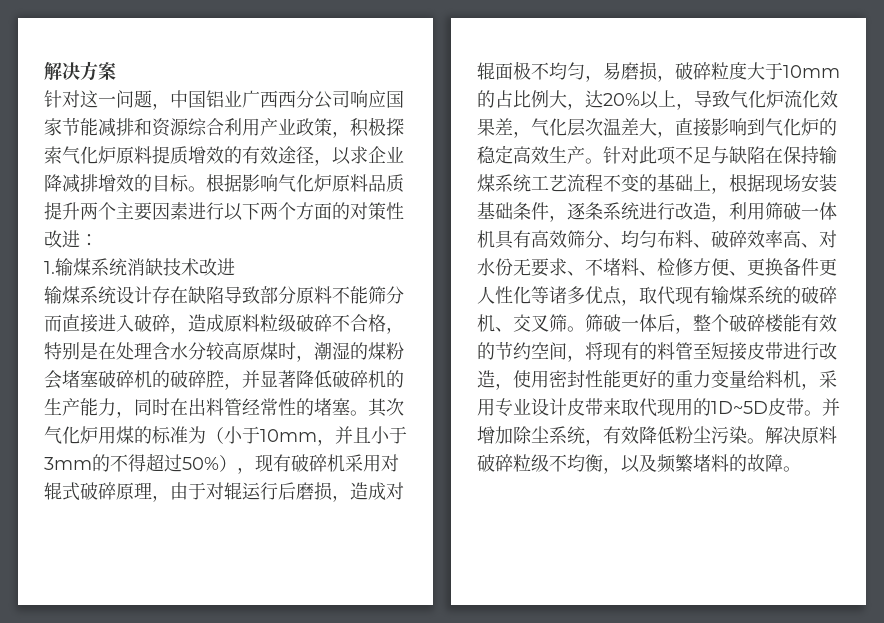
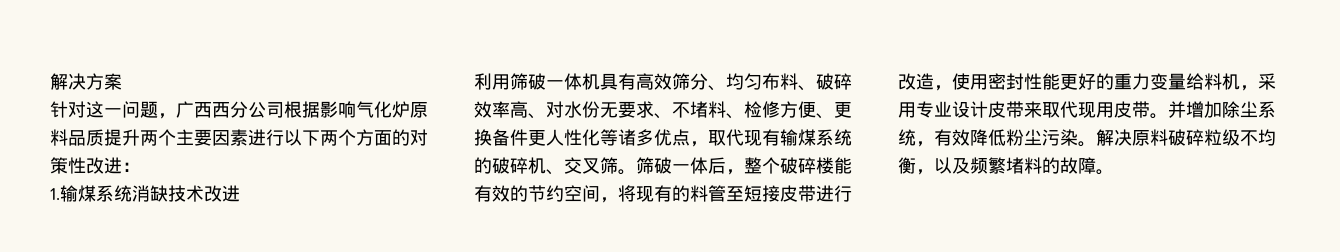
- 针对这一问题，中国铝业广西西分公司响应国家节能减排和资源综合利用产业政策，积极探索气化炉原料提质增效的有效途径，以求企业降减排增效的目标。根据影响气化炉原料品质提升两个主要因素进行以下两个方面的对策性改进：
+ 针对这一问题，广西西分公司根据影响气化炉原料品质提升两个主要因素进行以下两个方面的对策性改进：
- 输煤系统设计存在缺陷导致部分原料不能筛分而直接进入破碎，造成原料粒级破碎不合格，特别是在处理含水分较高原煤时，潮湿的煤粉会堵塞破碎机的破碎腔，并显著降低破碎机的生产能力，同时在出料管经常性的堵塞。其次气化炉用煤的标准为（小于10mm，并且小于3mm的不得超过50%），现有破碎机采用对辊式破碎原理，由于对辊运行后磨损，造成对辊面极不均匀，易磨损，破碎粒度大于10mm的占比例大，达20%以上，导致气化炉流化效果差，气化层次温差大，直接影响到气化炉的稳定高效生产。针对此项不足与缺陷在保持输煤系统工艺流程不变的基础上，根据现场安装基础条件，逐条系统进行改造，利用筛破一体机具有高效筛分、均匀布料、破碎效率高、对水份无要求、不堵料、检修方便、更换备件更人性化等诸多优点，取代现有输煤系统的破碎机、交叉筛。
+ 利用筛破一体机具有高效筛分、均匀布料、破碎效率高、对水份无要求、不堵料、检修方便、更换备件更人性化等诸多优点，取代现有输煤系统的破碎机、交叉筛。
- 筛破一体后，整个破碎楼能有效的节约空间，将现有的料管至短接皮带进行改造，使用密封性能更好的重力变量给料机，采用专业设计皮带来取代现用的1D~5D皮带。
+ 筛破一体后，整个破碎楼能有效的节约空间，将现有的料管至短接皮带进行改造，使用密封性能更好的重力变量给料机，采用专业设计皮带来取代现用皮带。

